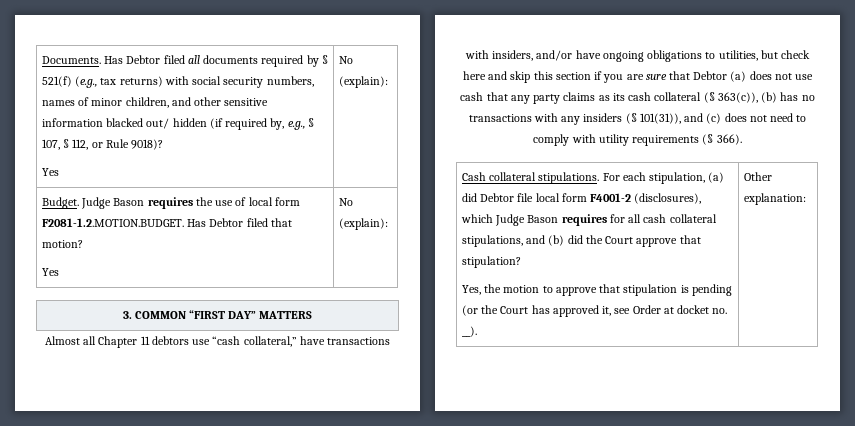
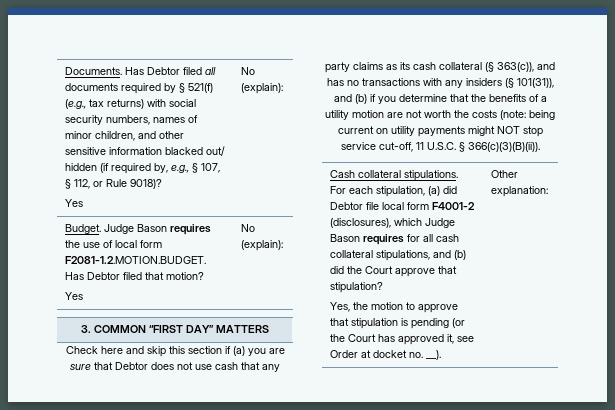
- Almost all Chapter 11 debtors use “cash collateral,” have transactions with insiders, and/or have ongoing obligations to utilities, but check here and skip this section if you are sure that Debtor (a) does not use cash that any party claims as its cash collateral (§ 363(c)), (b) has no transactions with any insiders (§ 101(31)), and (c) does not need to comply with utility requirements (§ 366).
+ Check here and skip this section if (a) you are sure that Debtor does not use cash that any party claims as its cash collateral (§ 363(c)), and has no transactions with any insiders (§ 101(31)), and (b) if you determine that the benefits of a utility motion are not worth the costs (note: being current on utility payments might NOT stop service cut-off, 11 U.S.C. § 366(c)(3)(B)(ii)).

